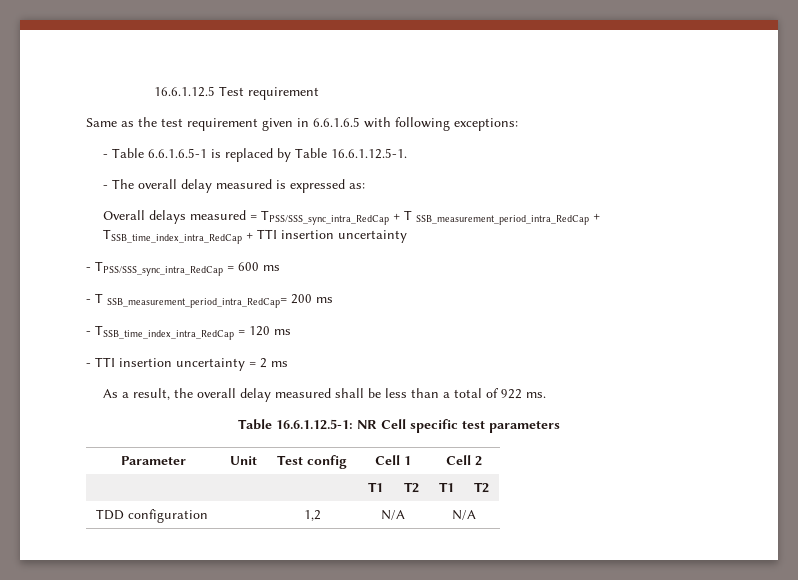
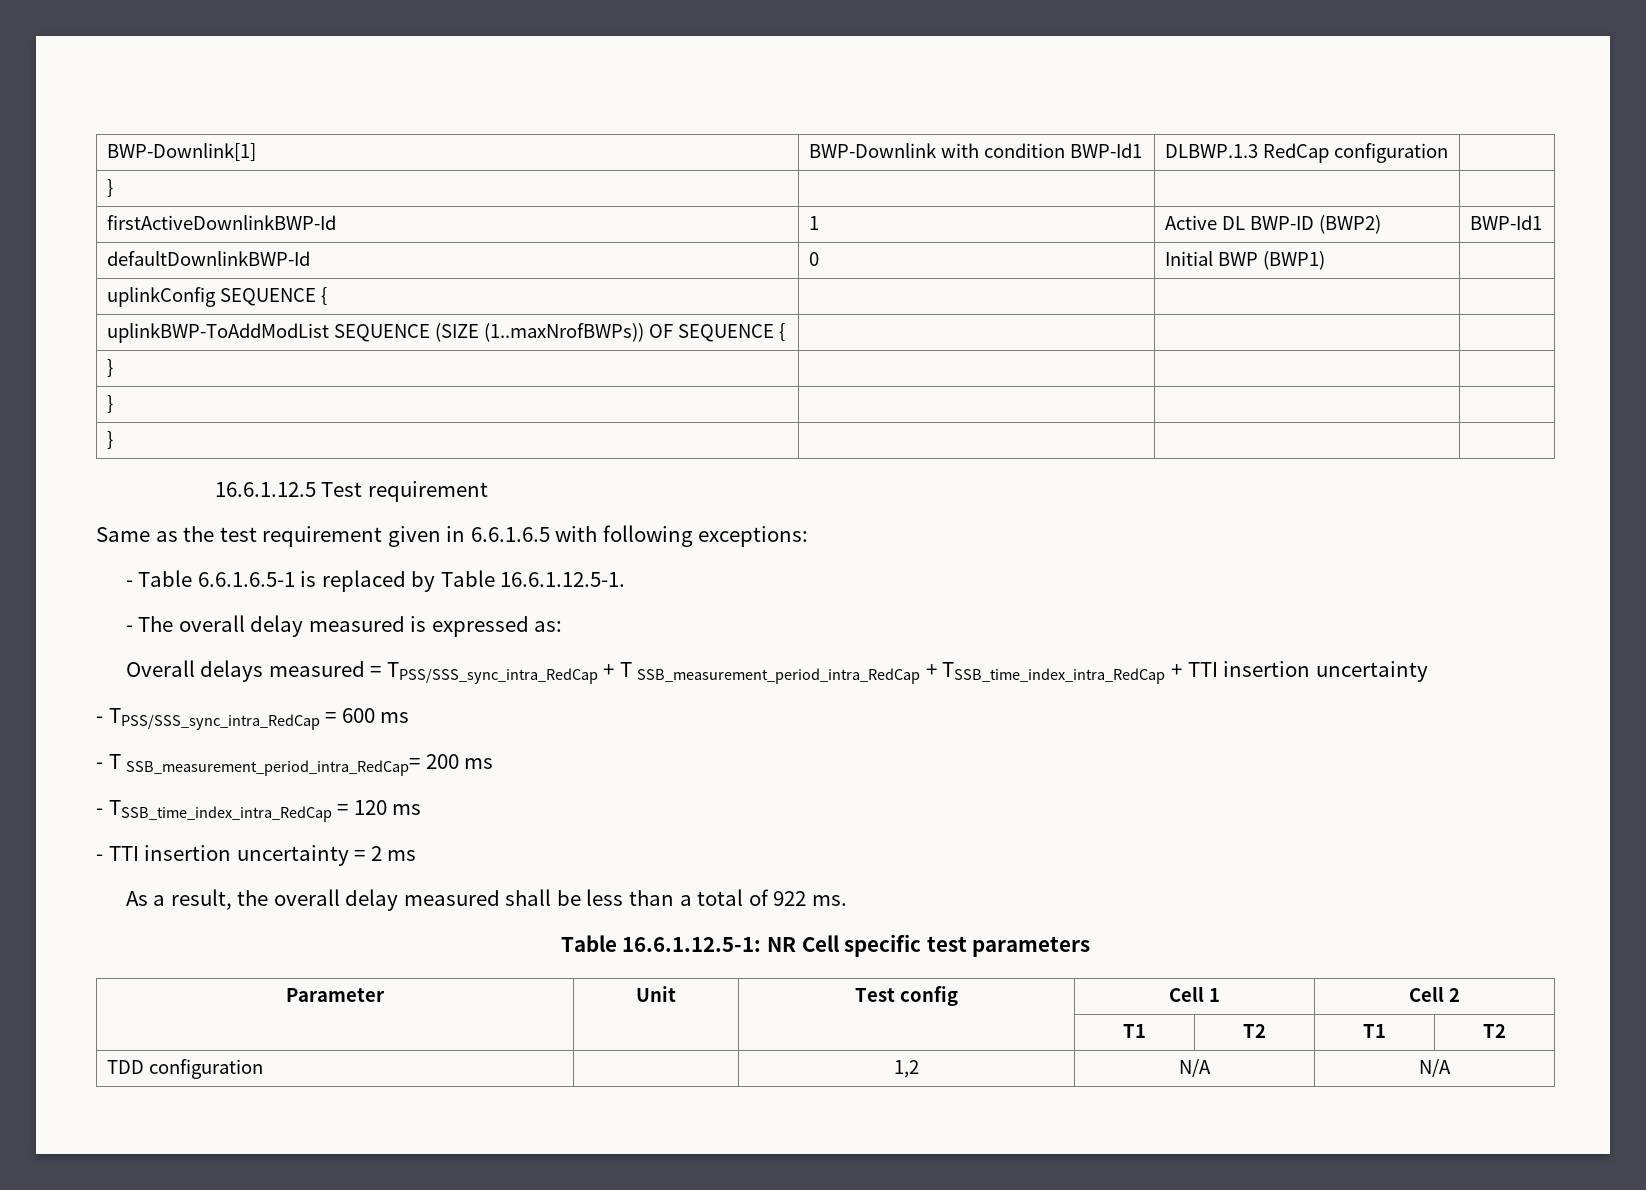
+ BWP-Downlink[1] | BWP-Downlink with condition BWP-Id1 | DLBWP.1.3 RedCap configuration |
+ } | | |
+ firstActiveDownlinkBWP-Id | 1 | Active DL BWP-ID (BWP2) | BWP-Id1
+ defaultDownlinkBWP-Id | 0 | Initial BWP (BWP1) |
+ uplinkConfig SEQUENCE { | | |
+ uplinkBWP-ToAddModList SEQUENCE (SIZE (1..maxNrofBWPs)) OF SEQUENCE { | | |
+ } | | |
+ } | | |
+ } | | |

